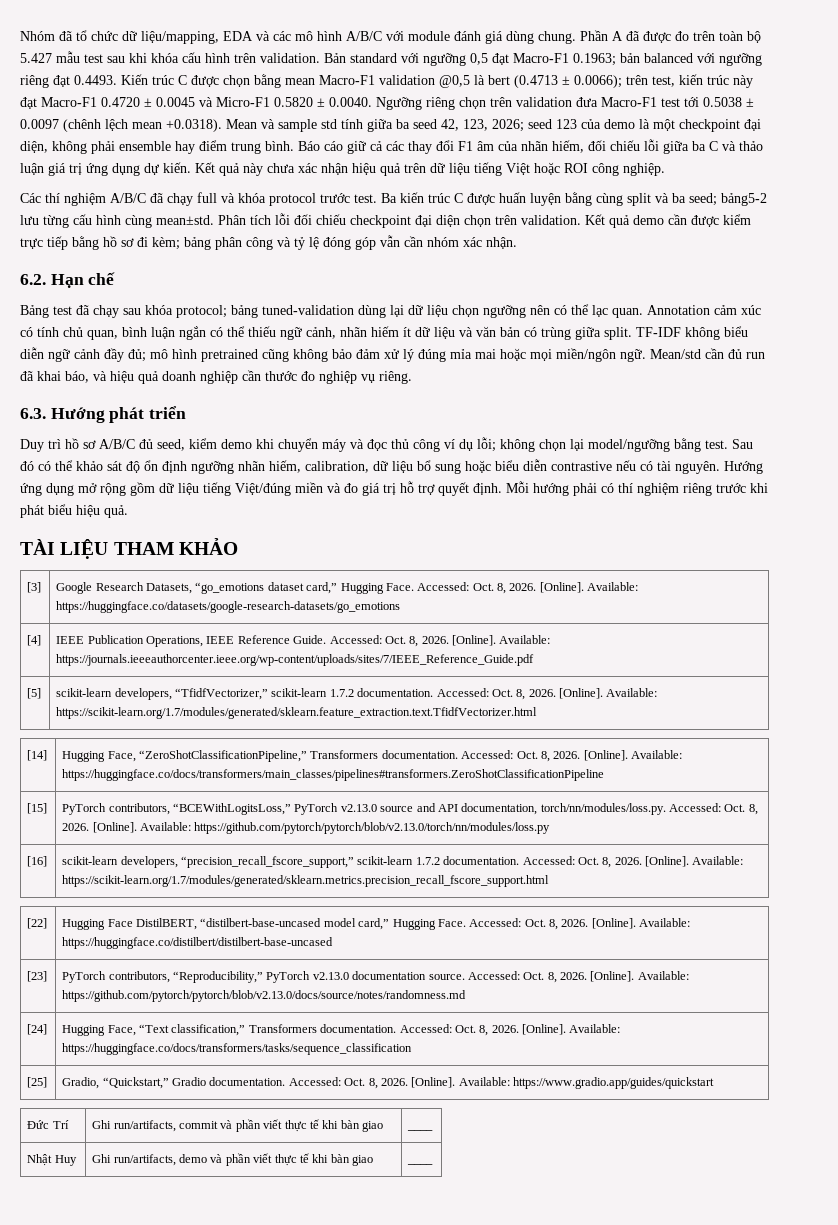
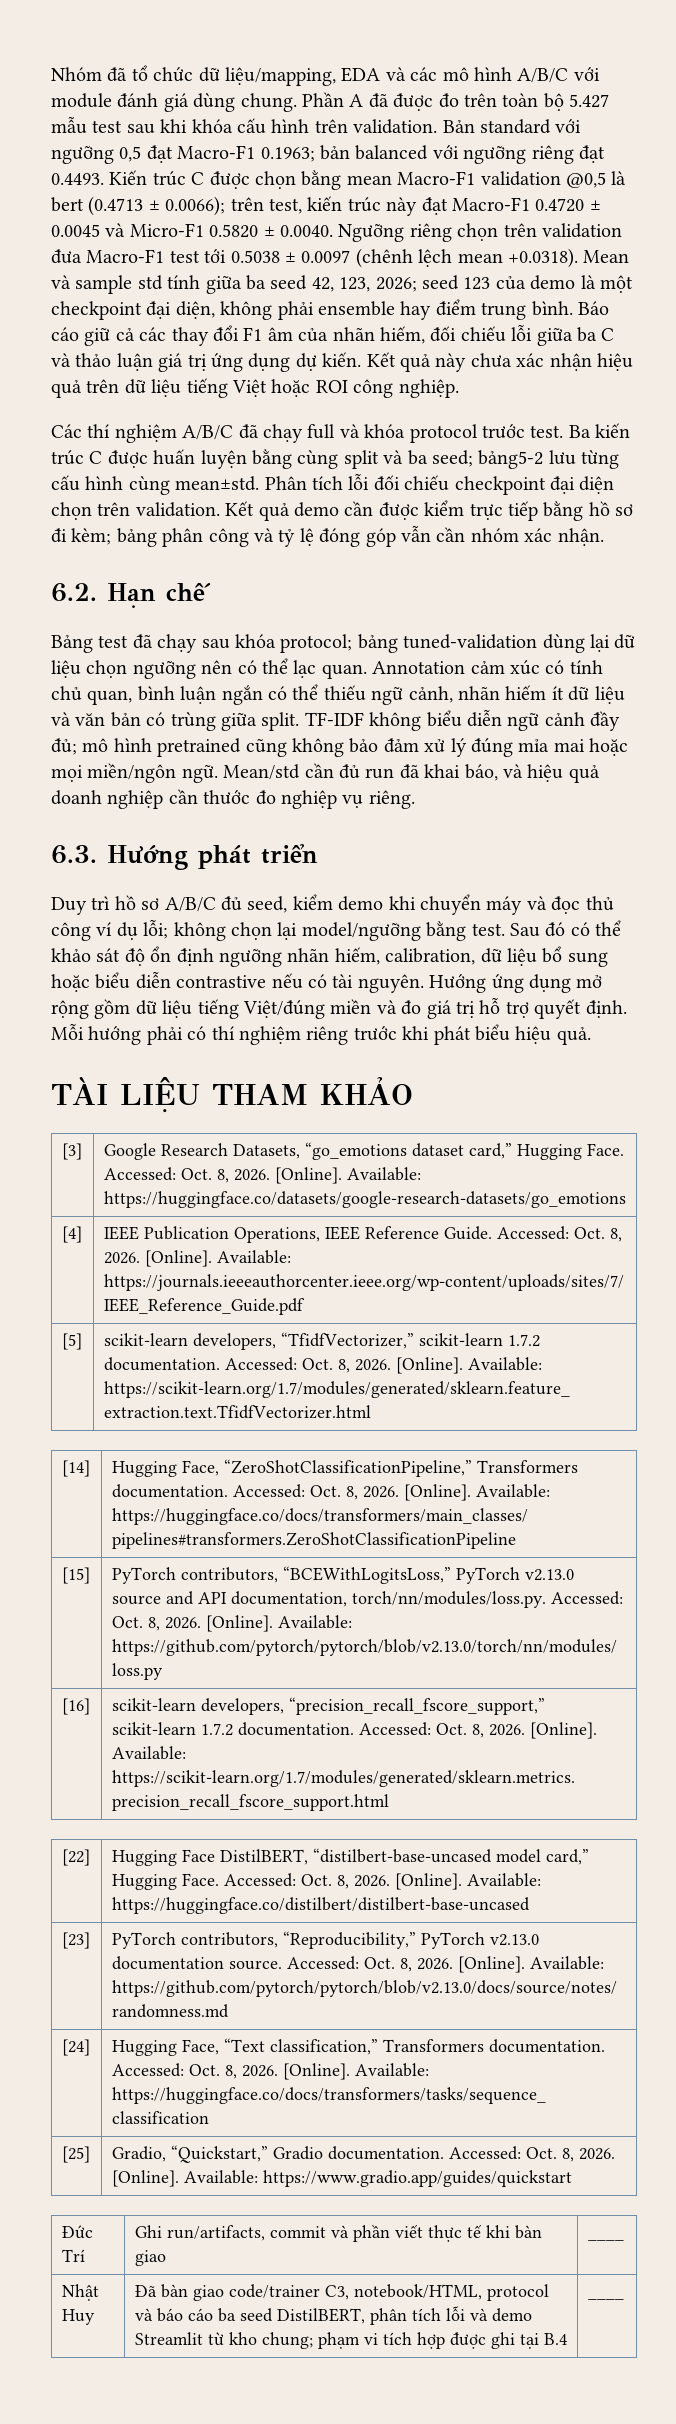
- Nhật Huy | Ghi run/artifacts, demo và phần viết thực tế khi bàn giao | ____
+ Nhật Huy | Đã bàn giao code/trainer C3, notebook/HTML, protocol và báo cáo ba seed DistilBERT, phân tích lỗi và demo Streamlit từ kho chung; phạm vi tích hợp được ghi tại B.4 | ____

